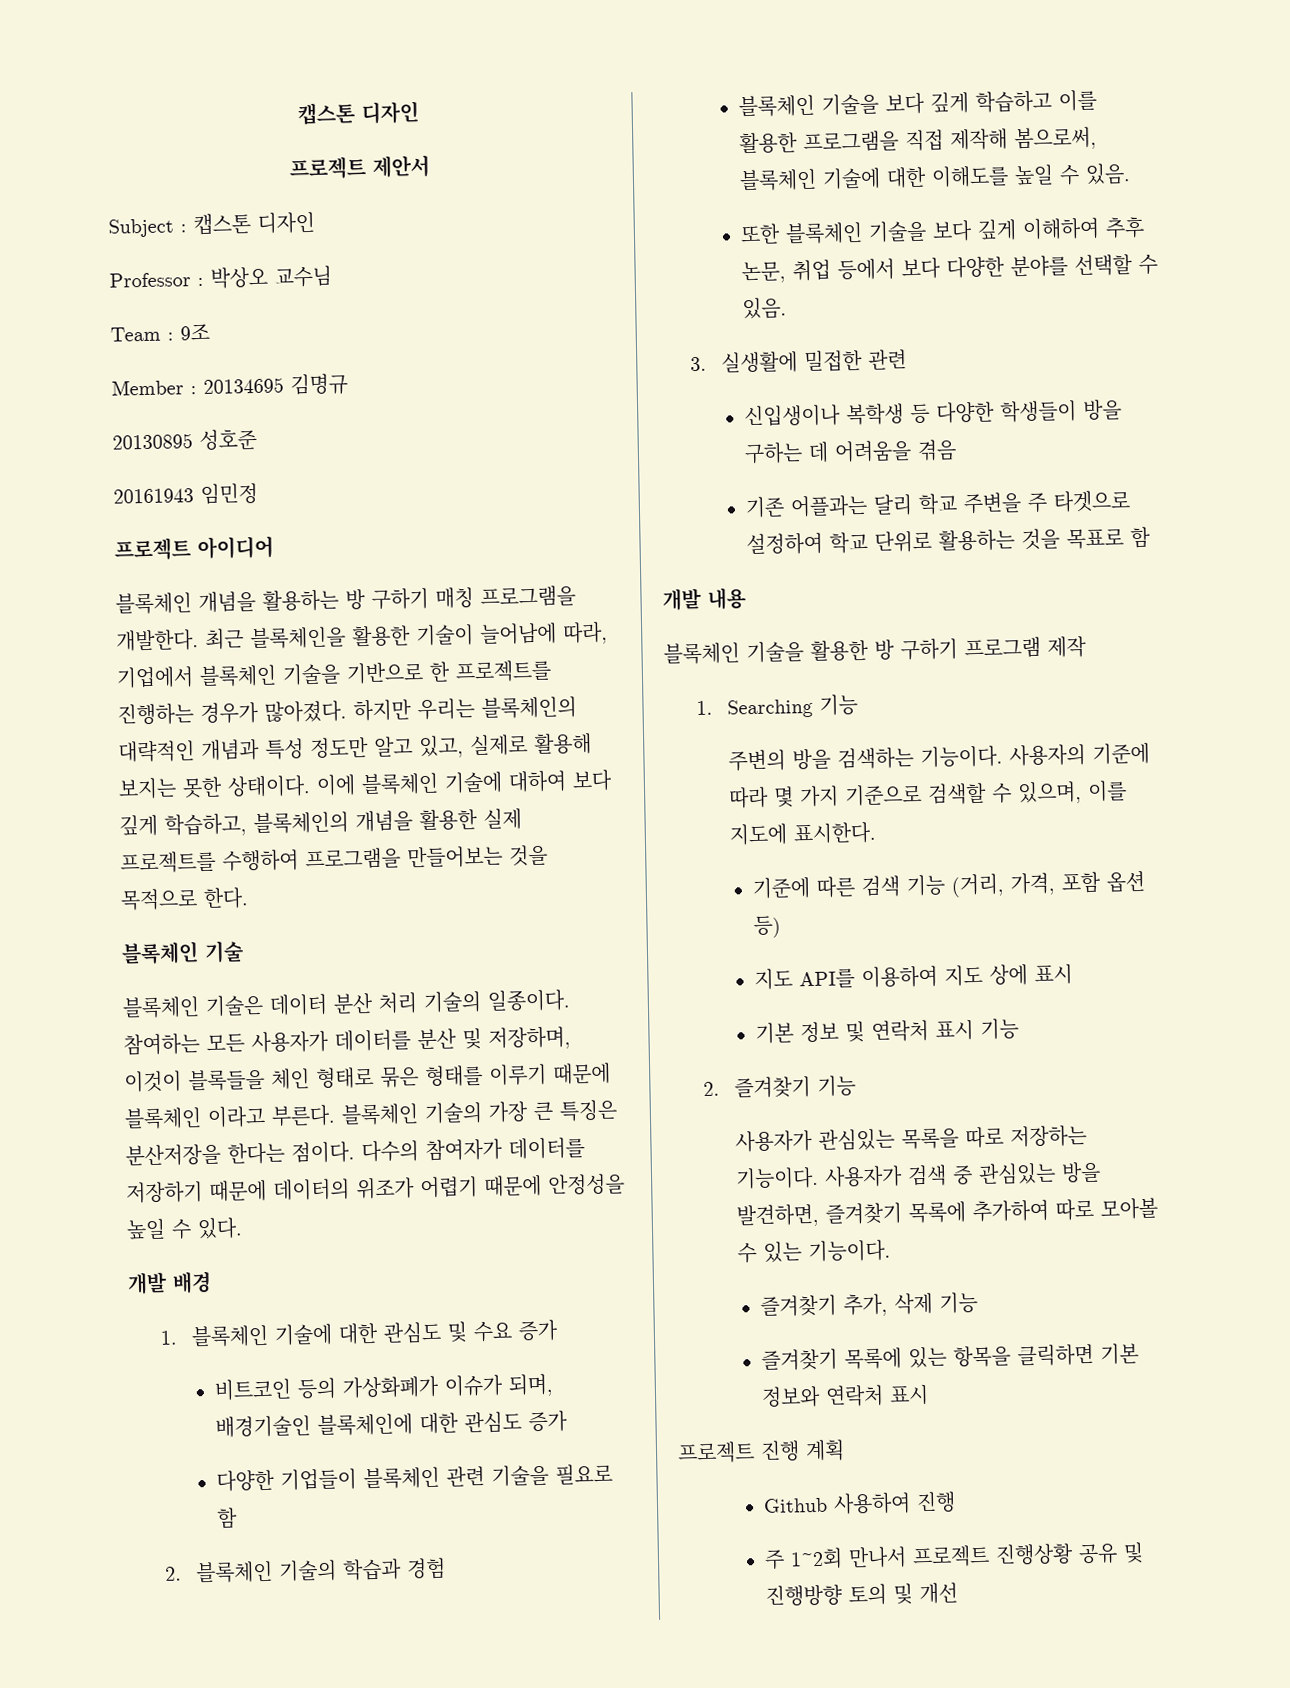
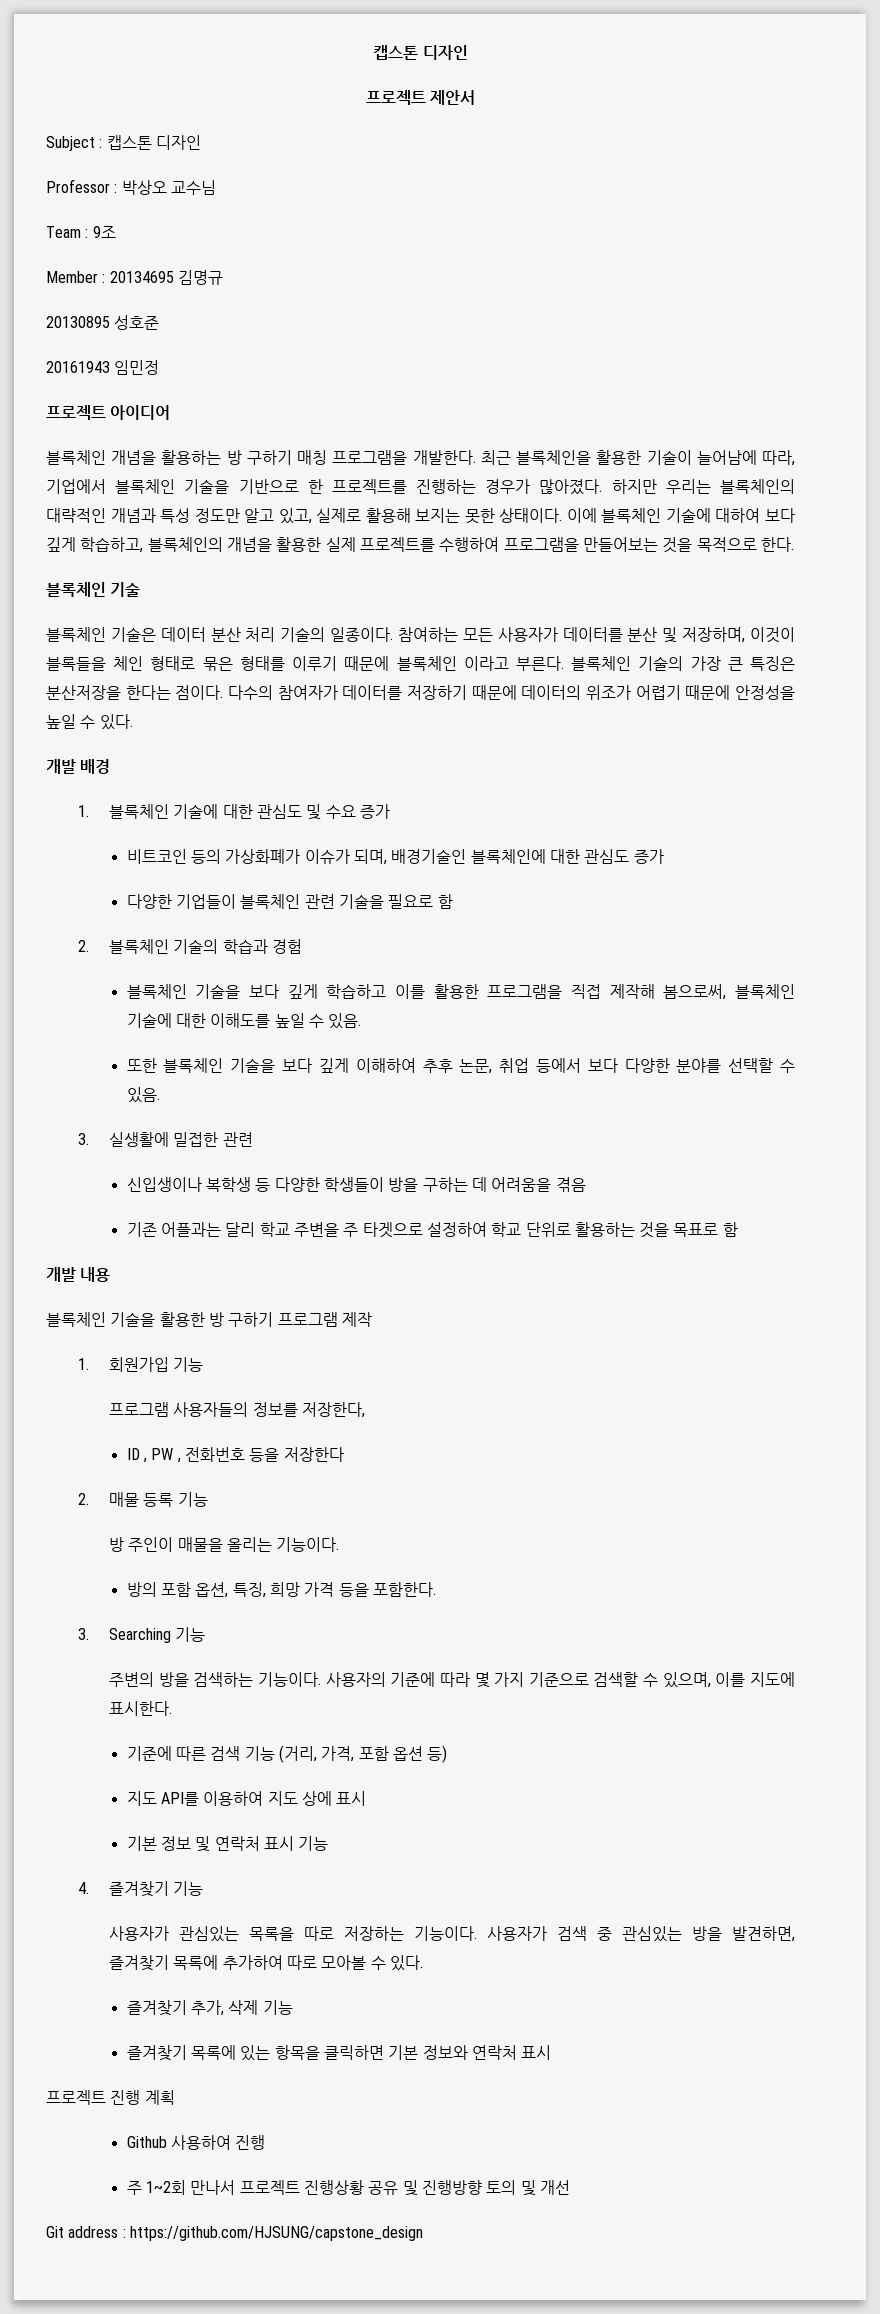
- 1. Searching 기능
+ 1. 회원가입 기능
+ 프로그램 사용자들의 정보를 저장한다,
+ ID , PW , 전화번호 등을 저장한다
+ 2. 매물 등록 기능
+ 방 주인이 매물을 올리는 기능이다.
+ 방의 포함 옵션, 특징, 희망 가격 등을 포함한다.
+ 3. Searching 기능
- 2. 즐겨찾기 기능
+ 4. 즐겨찾기 기능
- 사용자가 검색 중 관심있는 방을 발견하면, 즐겨찾기 목록에 추가하여 따로 모아볼 수 있는 기능이다.
+ 사용자가 검색 중 관심있는 방을 발견하면, 즐겨찾기 목록에 추가하여 따로 모아볼 수 있다.
+ Git address : https://github.com/HJSUNG/capstone_design

